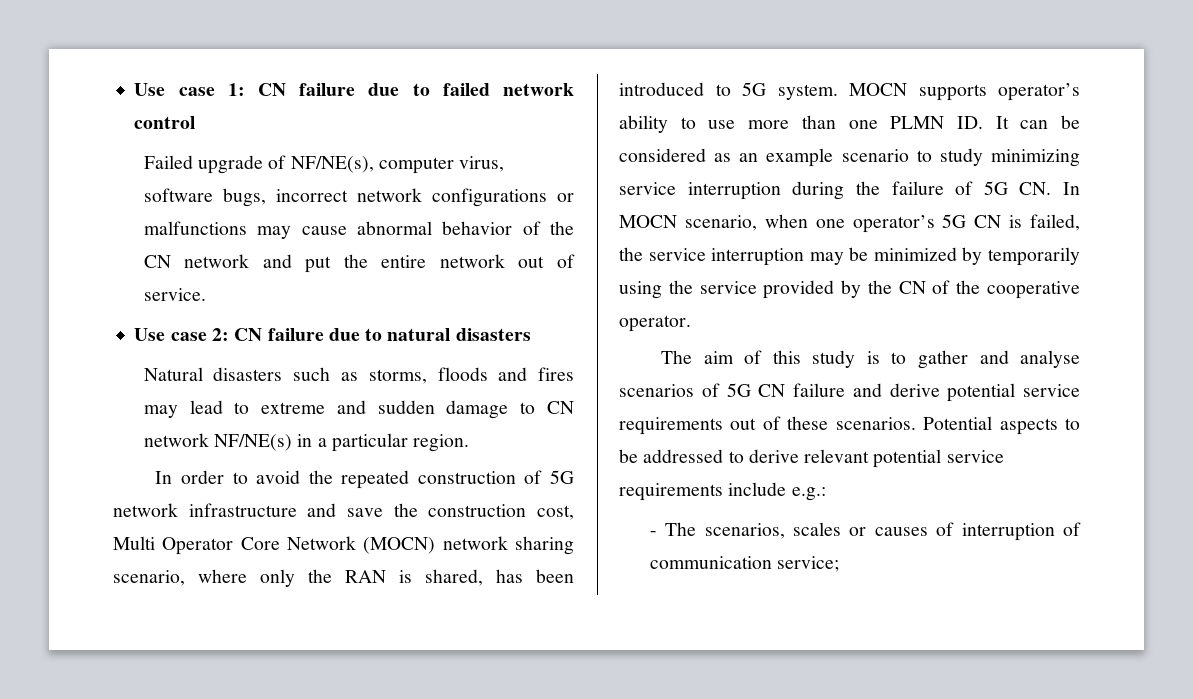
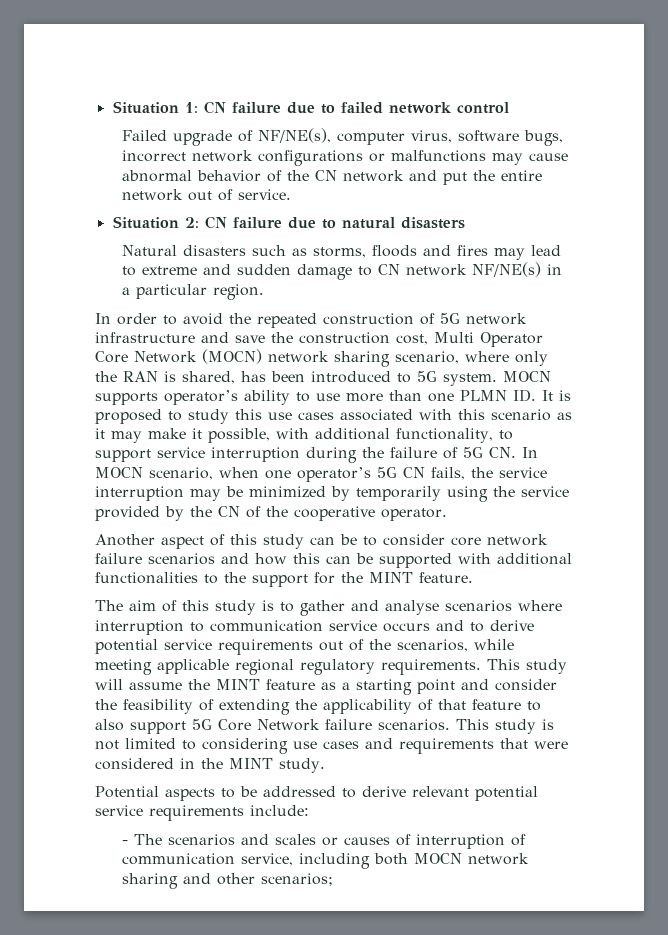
- Use case 1: CN failure due to failed network control
+ Situation 1: CN failure due to failed network control
- Use case 2: CN failure due to natural disasters
+ Situation 2: CN failure due to natural disasters
- MOCN supports operator’s ability to use more than one PLMN ID. It can be considered as an example scenario to study minimizing service interruption during the failure of 5G CN. In MOCN scenario, when one operator’s 5G CN is failed, the service interruption may be minimized by temporarily using the service provided by the CN of the cooperative operator.
+ MOCN supports operator’s ability to use more than one PLMN ID. It is proposed to study this use cases associated with this scenario as it may make it possible, with additional functionality, to support service interruption during the failure of 5G CN. In MOCN scenario, when one operator’s 5G CN fails, the service interruption may be minimized by temporarily using the service provided by the CN of the cooperative operator.
+ Another aspect of this study can be to consider core network failure scenarios and how this can be supported with additional functionalities to the support for the MINT feature.
- The aim of this study is to gather and analyse scenarios of 5G CN failure and derive potential service requirements out of these scenarios. Potential aspects to be addressed to derive relevant potential service requirements include e.g.:
+ The aim of this study is to gather and analyse scenarios where interruption to communication service occurs and to derive potential service requirements out of the scenarios, while meeting applicable regional regulatory requirements. This study will assume the MINT feature as a starting point and consider the feasibility of extending the applicability of that feature to also support 5G Core Network failure scenarios. This study is not limited to considering use cases and requirements that were considered in the MINT study.
+ Potential aspects to be addressed to derive relevant potential service requirements include:
- - The scenarios, scales or causes of interruption of communication service;
+ - The scenarios and scales or causes of interruption of communication service, including both MOCN network sharing and other scenarios;

